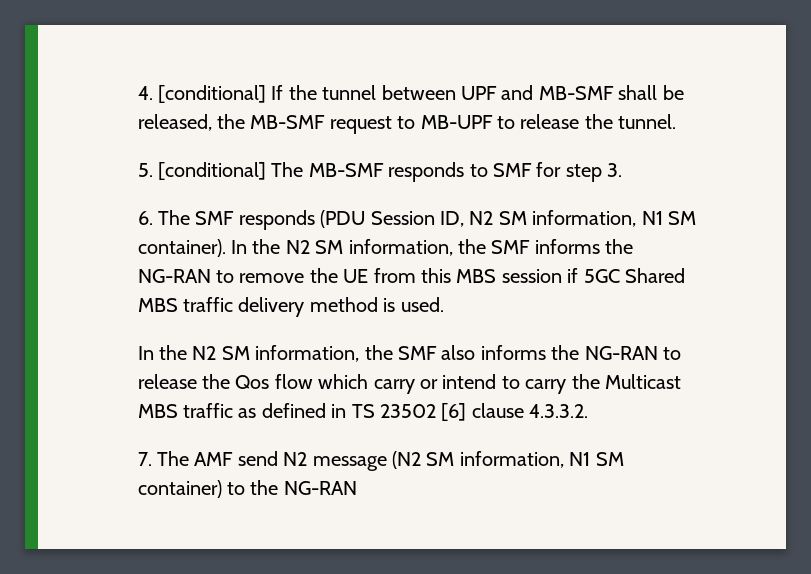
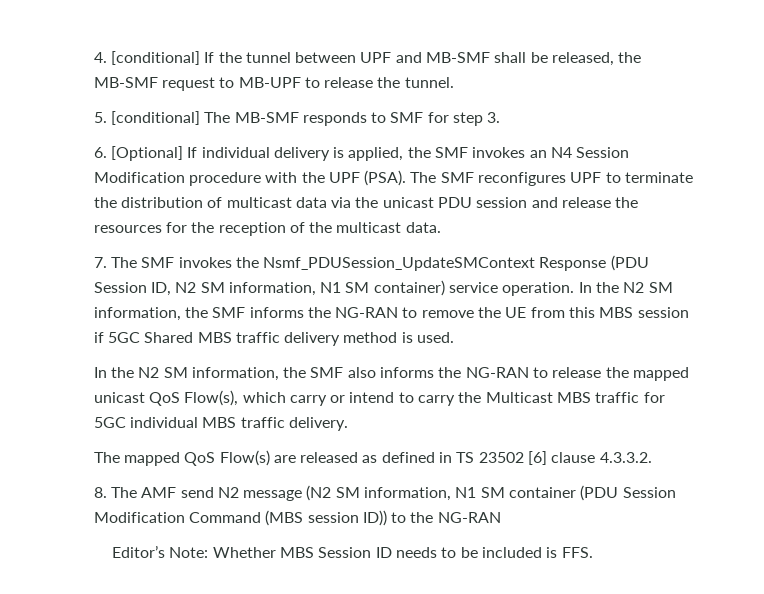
- 6. The SMF responds (PDU Session ID, N2 SM information, N1 SM container).
+ 6. [Optional] If individual delivery is applied, the SMF invokes an N4 Session Modification procedure with the UPF (PSA). The SMF reconfigures UPF to terminate the distribution of multicast data via the unicast PDU session and release the resources for the reception of the multicast data.
+ 7. The SMF invokes the Nsmf_PDUSession_UpdateSMContext Response (PDU Session ID, N2 SM information, N1 SM container) service operation.
- In the N2 SM information, the SMF also informs the NG-RAN to release the Qos flow which carry or intend to carry the Multicast MBS traffic as defined in TS 23502 [6] clause 4.3.3.2.
+ In the N2 SM information, the SMF also informs the NG-RAN to release the mapped unicast QoS Flow(s), which carry or intend to carry the Multicast MBS traffic for 5GC individual MBS traffic delivery.
+ The mapped QoS Flow(s) are released as defined in TS 23502 [6] clause 4.3.3.2.
- 7. The AMF send N2 message (N2 SM information, N1 SM container) to the NG-RAN
+ 8. The AMF send N2 message (N2 SM information, N1 SM container (PDU Session Modification Command (MBS session ID)) to the NG-RAN
+ Editor’s Note: Whether MBS Session ID needs to be included is FFS.

